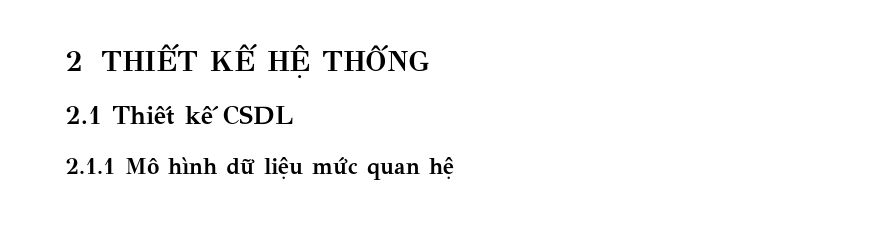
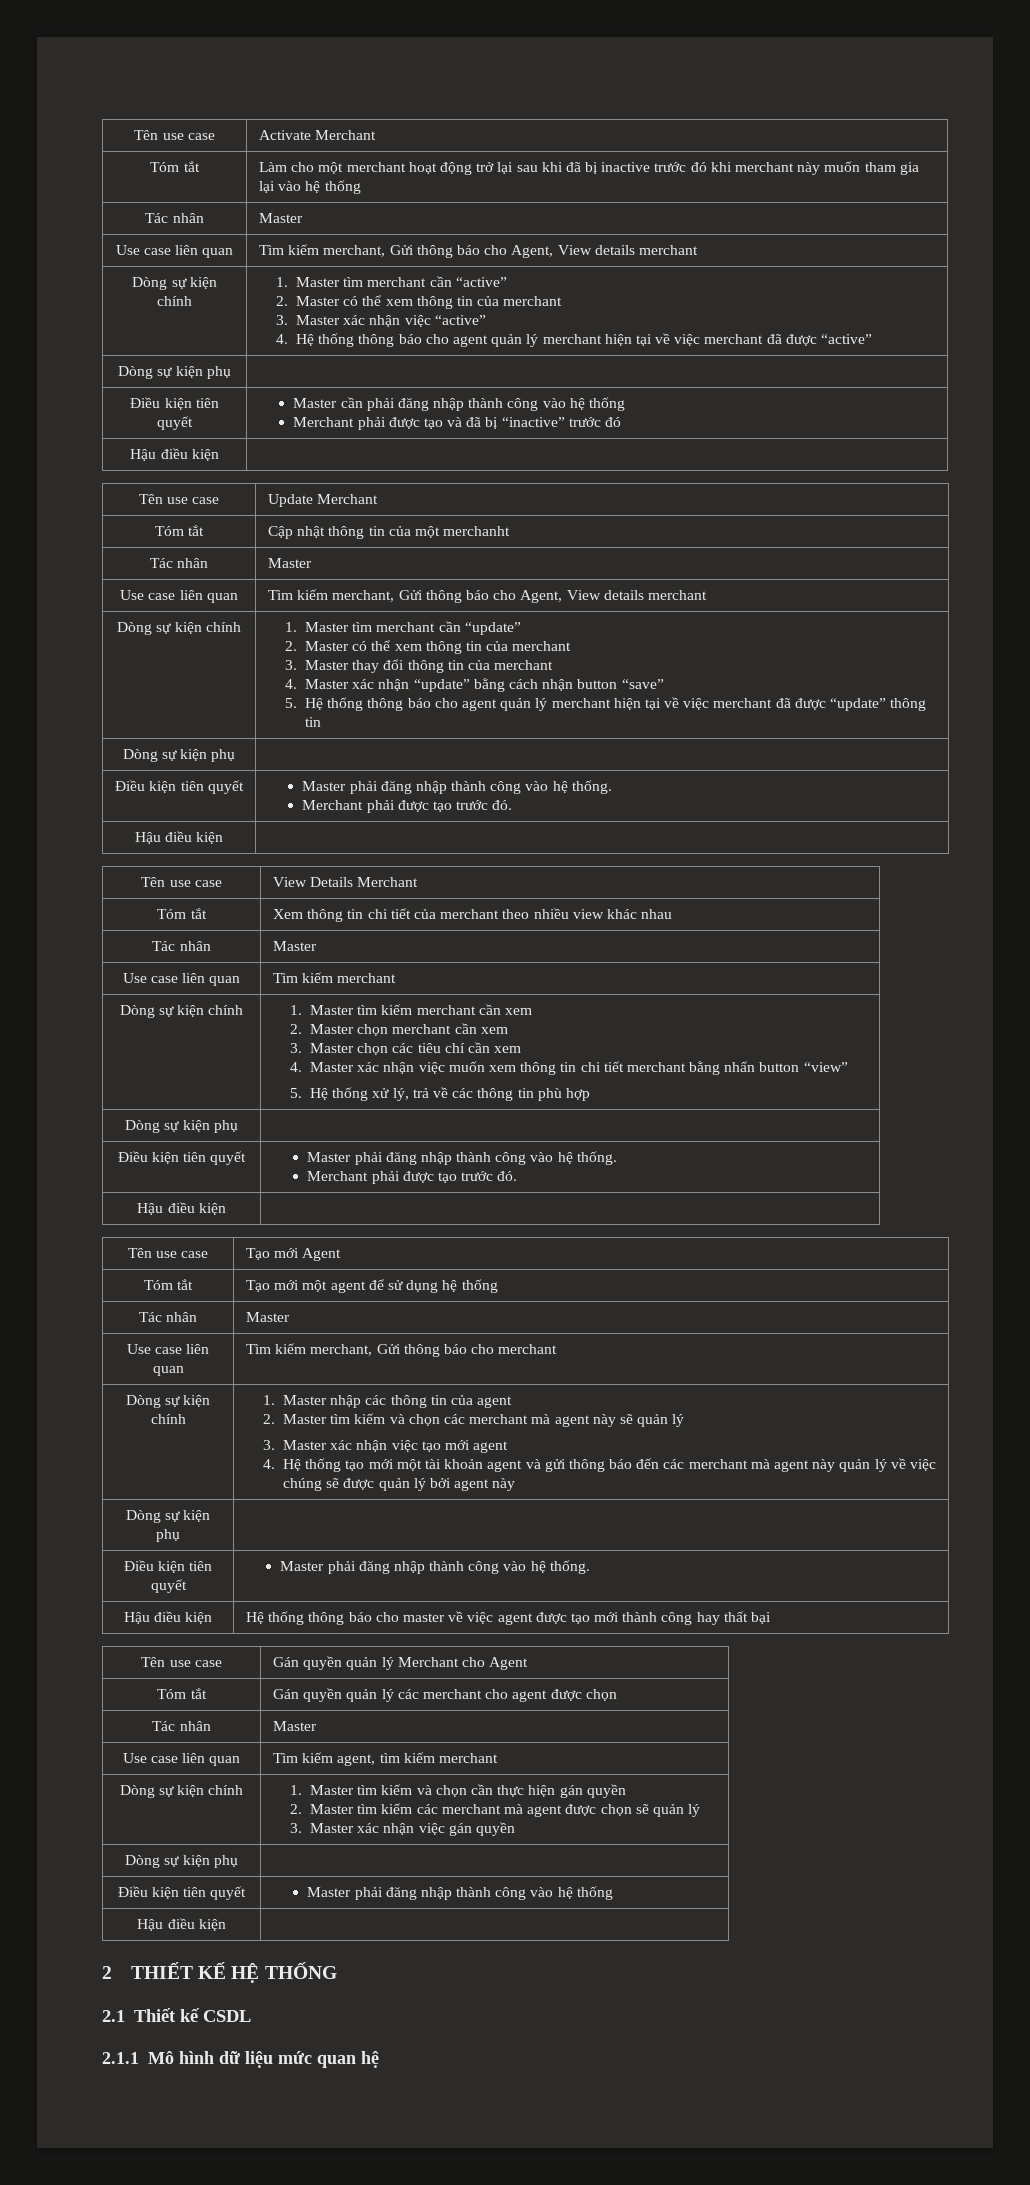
+ Tên use case | Activate Merchant
+ Tóm tắt | Làm cho một merchant hoạt động trở lại sau khi đã bị inactive trước đó khi merchant này muốn tham gia lại vào hệ thống
+ Tác nhân | Master
+ Use case liên quan | Tìm kiếm merchant, Gửi thông báo cho Agent, View details merchant
+ Dòng sự kiện chính | 1. Master tìm merchant cần “active”
+ 2. Master có thể xem thông tin của merchant
+ 3. Master xác nhận việc “active”
+ 4. Hệ thống thông báo cho agent quản lý merchant hiện tại về việc merchant đã được “active”
+ Dòng sự kiện phụ |
+ Điều kiện tiên quyết | Master cần phải đăng nhập thành công vào hệ thống
+ Merchant phải được tạo và đã bị “inactive” trước đó
+ Hậu điều kiện |
+ Tên use case | Update Merchant
+ Tóm tắt | Cập nhật thông tin của một merchanht
+ Tác nhân | Master
+ Use case liên quan | Tìm kiếm merchant, Gửi thông báo cho Agent, View details merchant
+ Dòng sự kiện chính | 1. Master tìm merchant cần “update”
+ 2. Master có thể xem thông tin của merchant
+ 3. Master thay đổi thông tin của merchant
+ 4. Master xác nhận “update” bằng cách nhận button “save”
+ 5. Hệ thống thông báo cho agent quản lý merchant hiện tại về việc merchant đã được “update” thông tin
+ Dòng sự kiện phụ |
+ Điều kiện tiên quyết | Master phải đăng nhập thành công vào hệ thống.
+ Merchant phải được tạo trước đó.
+ Hậu điều kiện |
+ Tên use case | View Details Merchant
+ Tóm tắt | Xem thông tin chi tiết của merchant theo nhiều view khác nhau
+ Tác nhân | Master
+ Use case liên quan | Tìm kiếm merchant
+ Dòng sự kiện chính | 1. Master tìm kiếm merchant cần xem
+ 2. Master chọn merchant cần xem
+ 3. Master chọn các tiêu chí cần xem
+ 4. Master xác nhận việc muốn xem thông tin chi tiết merchant bằng nhấn button “view”
+ 5. Hệ thống xử lý, trả về các thông tin phù hợp
+ Dòng sự kiện phụ |
+ Điều kiện tiên quyết | Master phải đăng nhập thành công vào hệ thống.
+ Merchant phải được tạo trước đó.
+ Hậu điều kiện |
+ Tên use case | Tạo mới Agent
+ Tóm tắt | Tạo mới một agent để sử dụng hệ thống
+ Tác nhân | Master
+ Use case liên quan | Tìm kiếm merchant, Gửi thông báo cho merchant
+ Dòng sự kiện chính | 1. Master nhập các thông tin của agent
+ 2. Master tìm kiếm và chọn các merchant mà agent này sẽ quản lý
+ 3. Master xác nhận việc tạo mới agent
+ 4. Hệ thống tạo mới một tài khoản agent và gửi thông báo đến các merchant mà agent này quản lý về việc chúng sẽ được quản lý bởi agent này
+ Dòng sự kiện phụ |
+ Điều kiện tiên quyết | Master phải đăng nhập thành công vào hệ thống.
+ Hậu điều kiện | Hệ thống thông báo cho master về việc agent được tạo mới thành công hay thất bại
+ Tên use case | Gán quyền quản lý Merchant cho Agent
+ Tóm tắt | Gán quyền quản lý các merchant cho agent được chọn
+ Tác nhân | Master
+ Use case liên quan | Tìm kiếm agent, tìm kiếm merchant
+ Dòng sự kiện chính | 1. Master tìm kiếm và chọn cần thực hiện gán quyền
+ 2. Master tìm kiếm các merchant mà agent được chọn sẽ quản lý
+ 3. Master xác nhận việc gán quyền
+ Dòng sự kiện phụ |
+ Điều kiện tiên quyết | Master phải đăng nhập thành công vào hệ thống
+ Hậu điều kiện |

